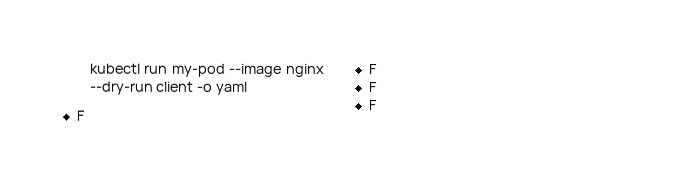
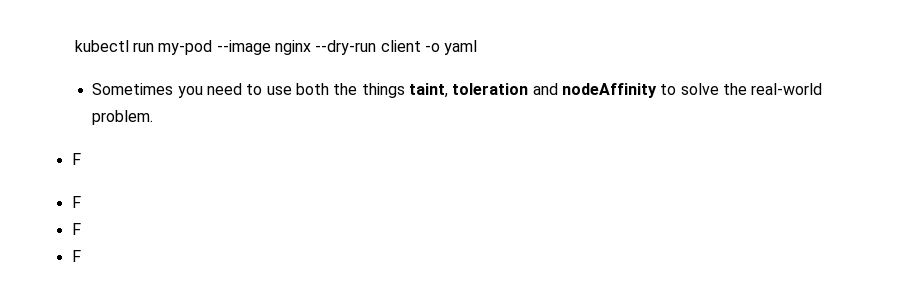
+ Sometimes you need to use both the things taint, toleration and nodeAffinity to solve the real-world problem.

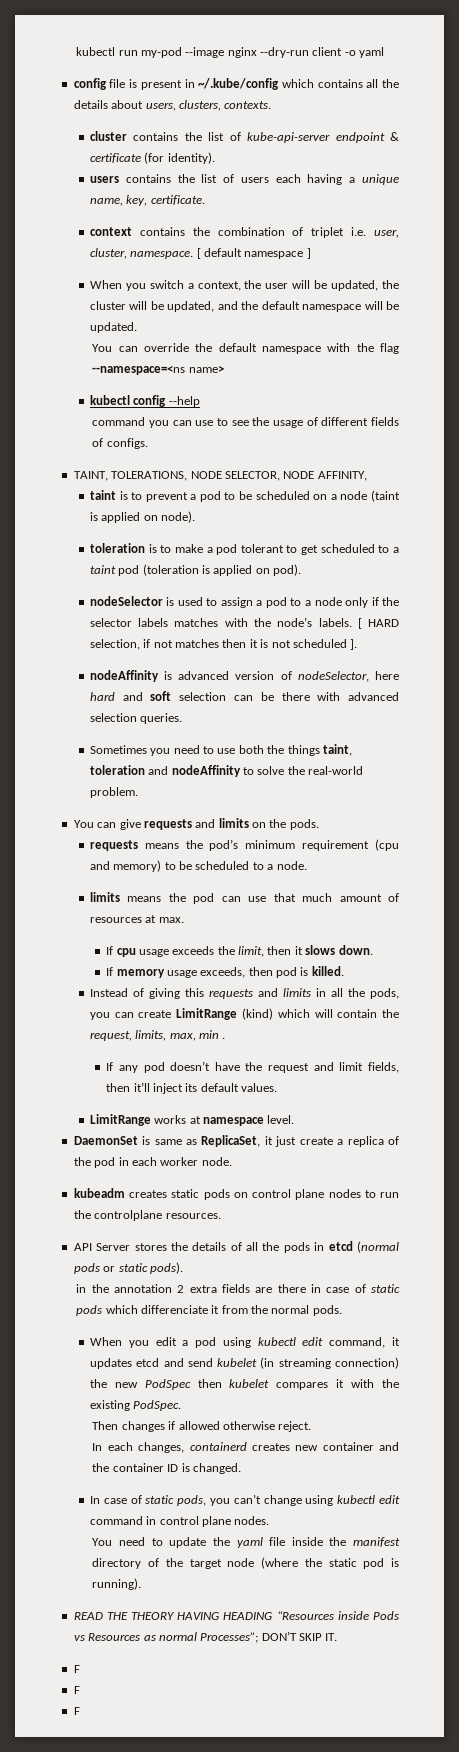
+ config file is present in ~/.kube/config which contains all the details about users, clusters, contexts.
+ cluster contains the list of kube-api-server endpoint & certificate (for identity).
+ users contains the list of users each having a unique name, key, certificate.
+ context contains the combination of triplet i.e. user, cluster, namespace. [ default namespace ]
+ When you switch a context, the user will be updated, the cluster will be updated, and the default namespace will be updated.
+ You can override the default namespace with the flag --namespace=<ns name>
+ kubectl config --help
+ command you can use to see the usage of different fields of configs.
+ TAINT, TOLERATIONS, NODE SELECTOR, NODE AFFINITY,
+ taint is to prevent a pod to be scheduled on a node (taint is applied on node).
+ toleration is to make a pod tolerant to get scheduled to a taint pod (toleration is applied on pod).
+ nodeSelector is used to assign a pod to a node only if the selector labels matches with the node’s labels. [ HARD selection, if not matches then it is not scheduled ].
+ nodeAffinity is advanced version of nodeSelector, here hard and soft selection can be there with advanced selection queries.
  Sometimes you need to use both the things taint, toleration and nodeAffinity to solve the real-world problem.
- F
+ You can give requests and limits on the pods.
+ requests means the pod’s minimum requirement (cpu and memory) to be scheduled to a node.
+ limits means the pod can use that much amount of resources at max.
+ If cpu usage exceeds the limit, then it slows down.
+ If memory usage exceeds, then pod is killed.
+ Instead of giving this requests and limits in all the pods, you can create LimitRange (kind) which will contain the request, limits, max, min .
+ If any pod doesn’t have the request and limit fields, then it’ll inject its default values.
+ LimitRange works at namespace level.
+ DaemonSet is same as ReplicaSet, it just create a replica of the pod in each worker node.
+ kubeadm creates static pods on control plane nodes to run the controlplane resources.
+ API Server stores the details of all the pods in etcd (normal pods or static pods).
+ in the annotation 2 extra fields are there in case of static pods which differenciate it from the normal pods.
+ When you edit a pod using kubectl edit command, it updates etcd and send kubelet (in streaming connection) the new PodSpec then kubelet compares it with the existing PodSpec.
+ Then changes if allowed otherwise reject.
+ In each changes, containerd creates new container and the container ID is changed.
+ In case of static pods, you can’t change using kubectl edit command in control plane nodes.
+ You need to update the yaml file inside the manifest directory of the target node (where the static pod is running).
+ READ THE THEORY HAVING HEADING “Resources inside Pods vs Resources as normal Processes”; DON’T SKIP IT.

